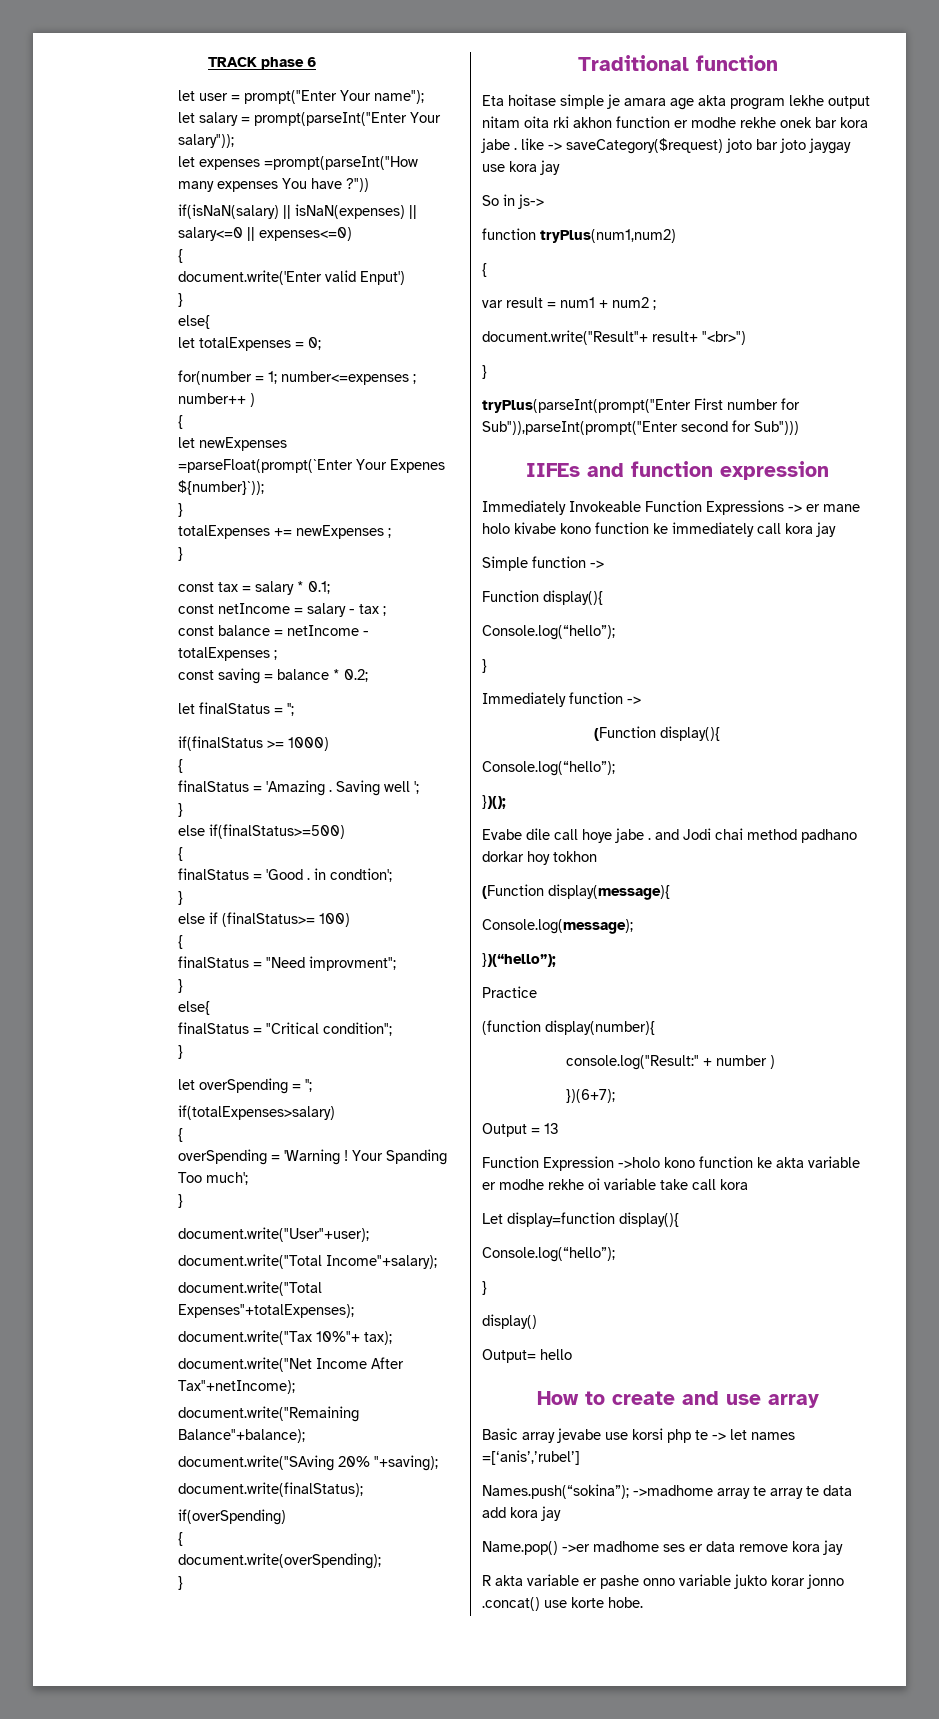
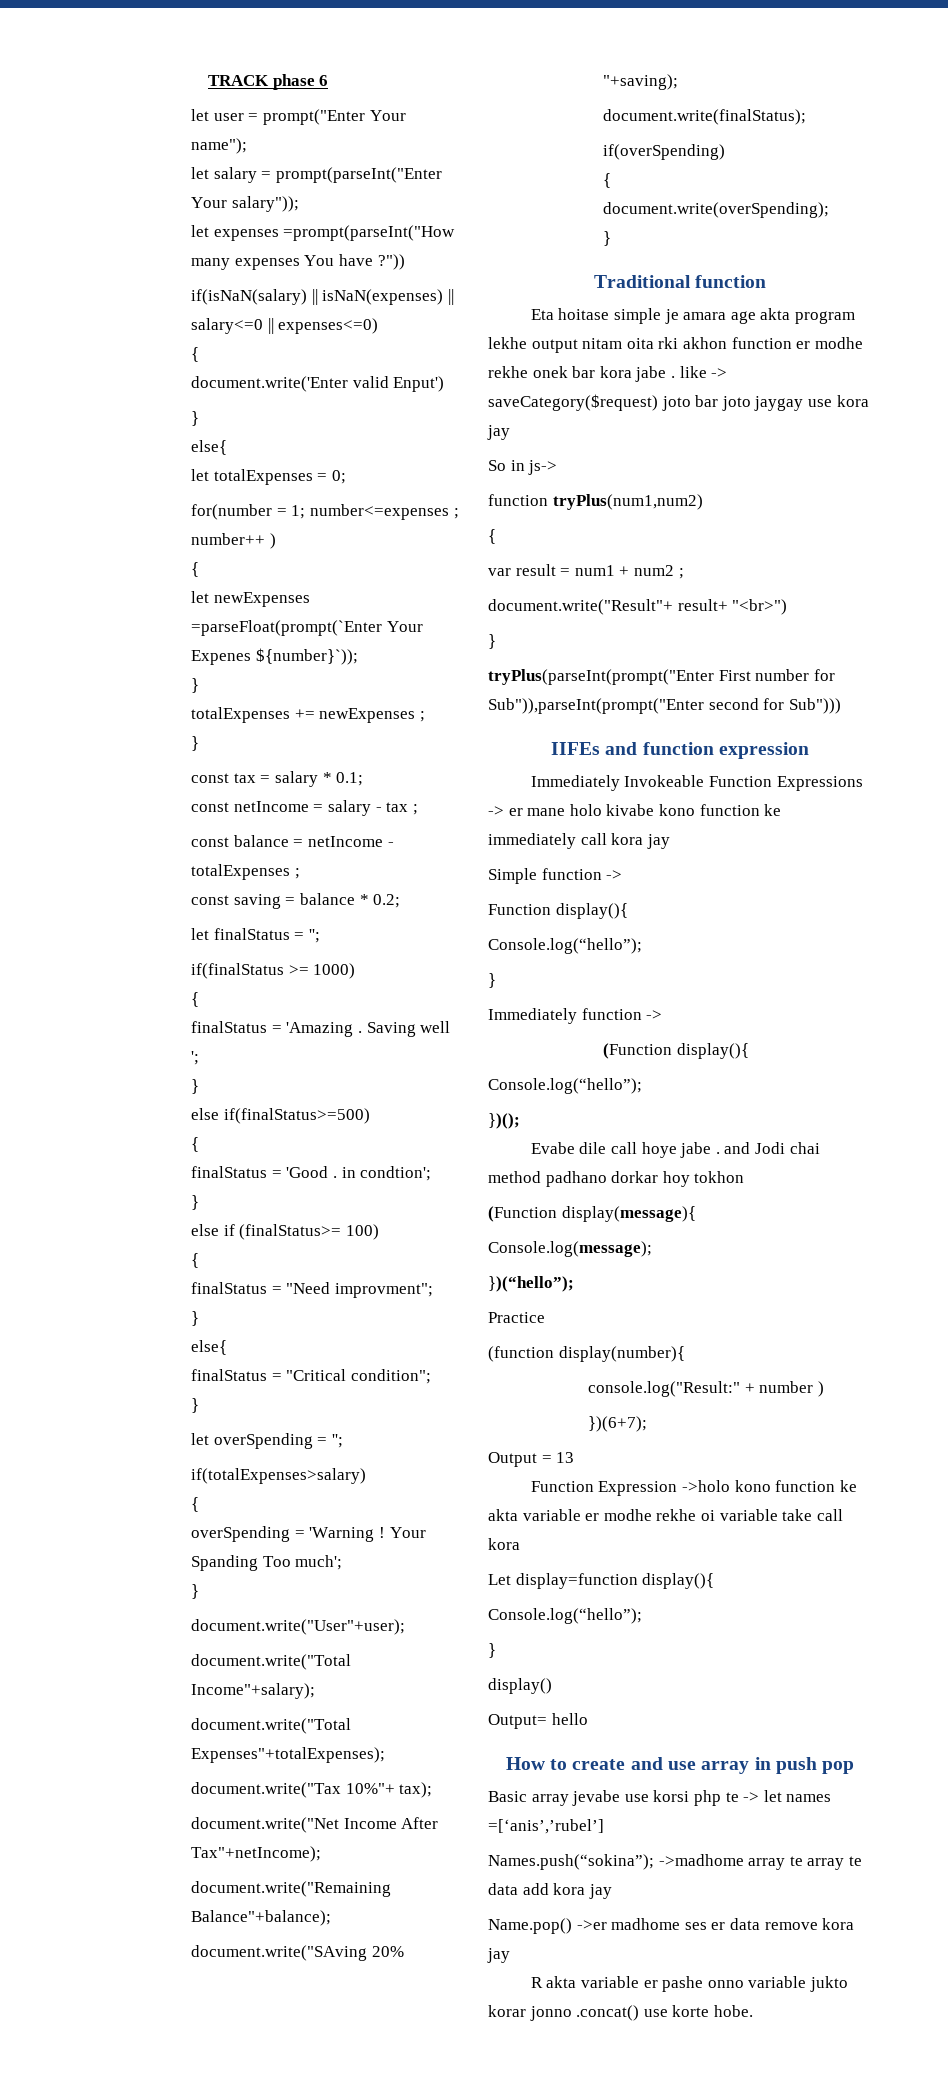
- How to create and use array
+ How to create and use array in push pop

